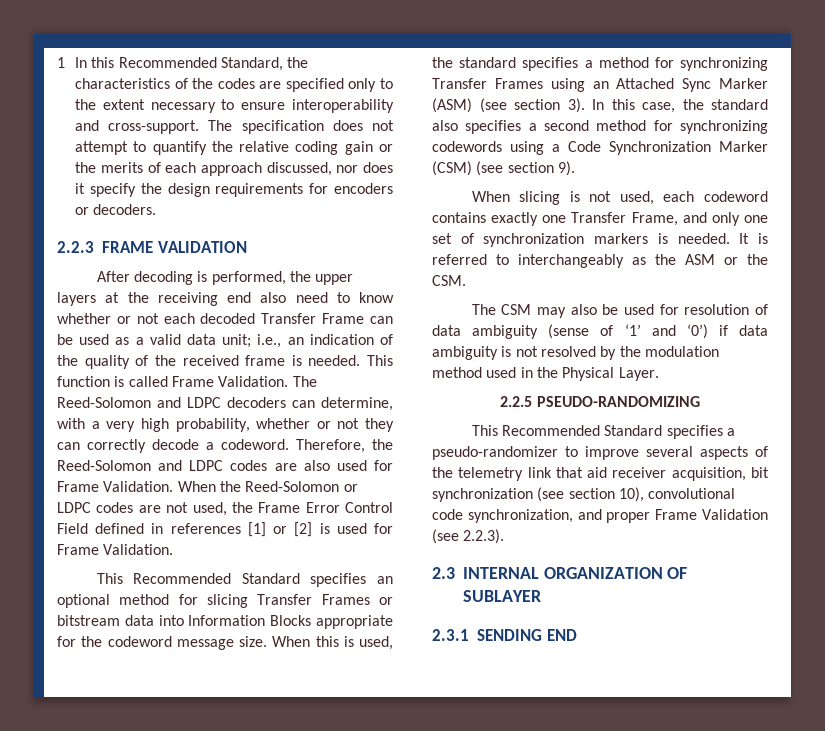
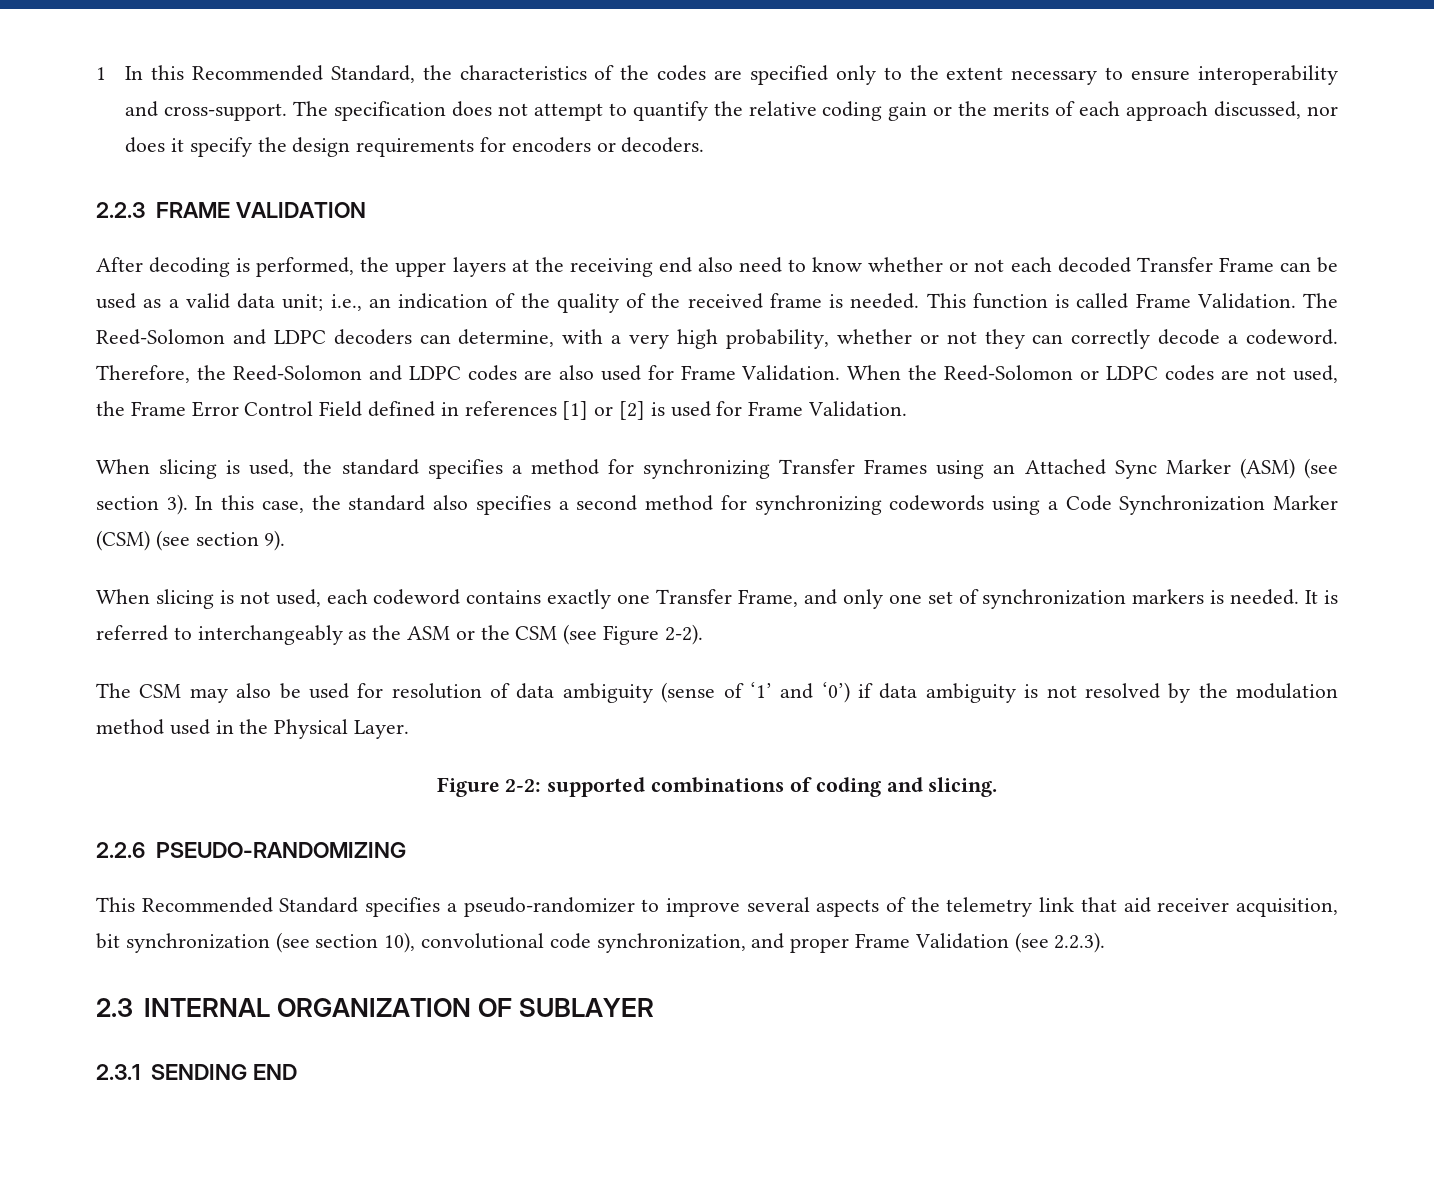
- This Recommended Standard specifies an optional method for slicing Transfer Frames or bitstream data into Information Blocks appropriate for the codeword message size. When this is used, the standard specifies a method for synchronizing Transfer Frames using an Attached Sync Marker (ASM) (see section 3).
+ When slicing is used, the standard specifies a method for synchronizing Transfer Frames using an Attached Sync Marker (ASM) (see section 3).
- It is referred to interchangeably as the ASM or the CSM.
+ It is referred to interchangeably as the ASM or the CSM (see Figure 2-2).
- 2.2.5 PSEUDO-RANDOMIZING
+ Figure 2-2: supported combinations of coding and slicing.
+ 2.2.6 PSEUDO-RANDOMIZING

